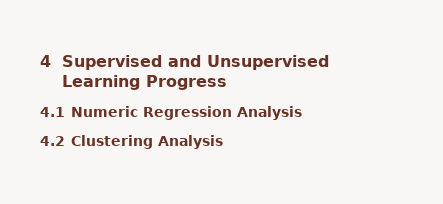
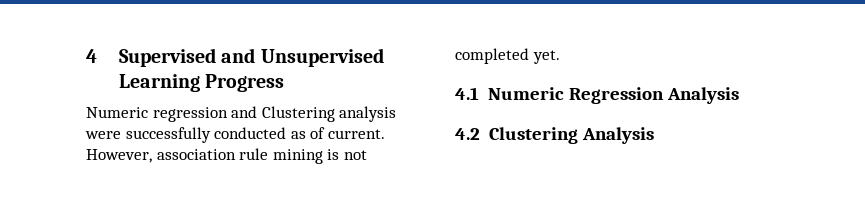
+ Numeric regression and Clustering analysis were successfully conducted as of current. However, association rule mining is not completed yet.

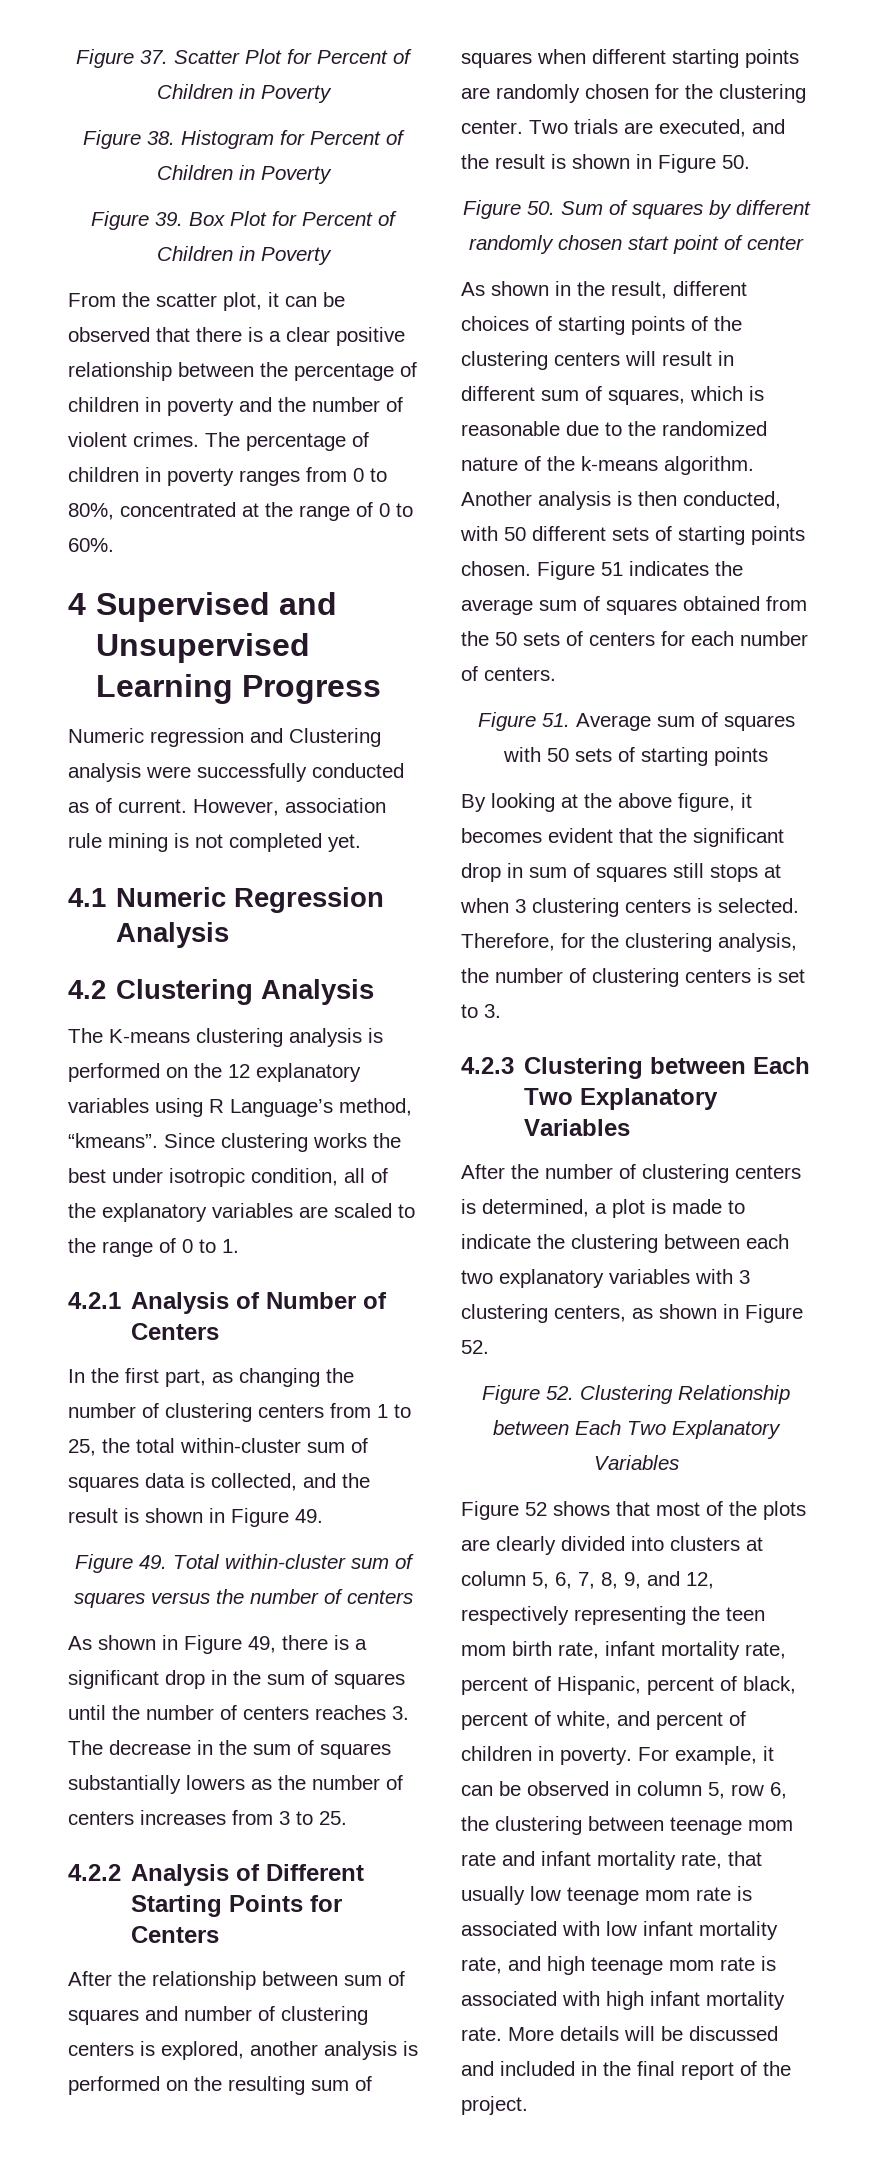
+ Figure 37. Scatter Plot for Percent of Children in Poverty
+ Figure 38. Histogram for Percent of Children in Poverty
+ Figure 39. Box Plot for Percent of Children in Poverty
+ From the scatter plot, it can be observed that there is a clear positive relationship between the percentage of children in poverty and the number of violent crimes. The percentage of children in poverty ranges from 0 to 80%, concentrated at the range of 0 to 60%.
+ The K-means clustering analysis is performed on the 12 explanatory variables using R Language’s method, “kmeans”. Since clustering works the best under isotropic condition, all of the explanatory variables are scaled to the range of 0 to 1.
+ 4.2.1 Analysis of Number of Centers
+ In the first part, as changing the number of clustering centers from 1 to 25, the total within-cluster sum of squares data is collected, and the result is shown in Figure 49.
+ Figure 49. Total within-cluster sum of squares versus the number of centers
+ As shown in Figure 49, there is a significant drop in the sum of squares until the number of centers reaches 3. The decrease in the sum of squares substantially lowers as the number of centers increases from 3 to 25.
+ 4.2.2 Analysis of Different Starting Points for Centers
+ After the relationship between sum of squares and number of clustering centers is explored, another analysis is performed on the resulting sum of squares when different starting points are randomly chosen for the clustering center. Two trials are executed, and the result is shown in Figure 50.
+ Figure 50. Sum of squares by different randomly chosen start point of center
+ As shown in the result, different choices of starting points of the clustering centers will result in different sum of squares, which is reasonable due to the randomized nature of the k-means algorithm. Another analysis is then conducted, with 50 different sets of starting points chosen. Figure 51 indicates the average sum of squares obtained from the 50 sets of centers for each number of centers.
+ Figure 51. Average sum of squares with 50 sets of starting points
+ By looking at the above figure, it becomes evident that the significant drop in sum of squares still stops at when 3 clustering centers is selected. Therefore, for the clustering analysis, the number of clustering centers is set to 3.
+ 4.2.3 Clustering between Each Two Explanatory Variables
+ After the number of clustering centers is determined, a plot is made to indicate the clustering between each two explanatory variables with 3 clustering centers, as shown in Figure 52.
+ Figure 52. Clustering Relationship between Each Two Explanatory Variables
+ Figure 52 shows that most of the plots are clearly divided into clusters at column 5, 6, 7, 8, 9, and 12, respectively representing the teen mom birth rate, infant mortality rate, percent of Hispanic, percent of black, percent of white, and percent of children in poverty. For example, it can be observed in column 5, row 6, the clustering between teenage mom rate and infant mortality rate, that usually low teenage mom rate is associated with low infant mortality rate, and high teenage mom rate is associated with high infant mortality rate. More details will be discussed and included in the final report of the project.

